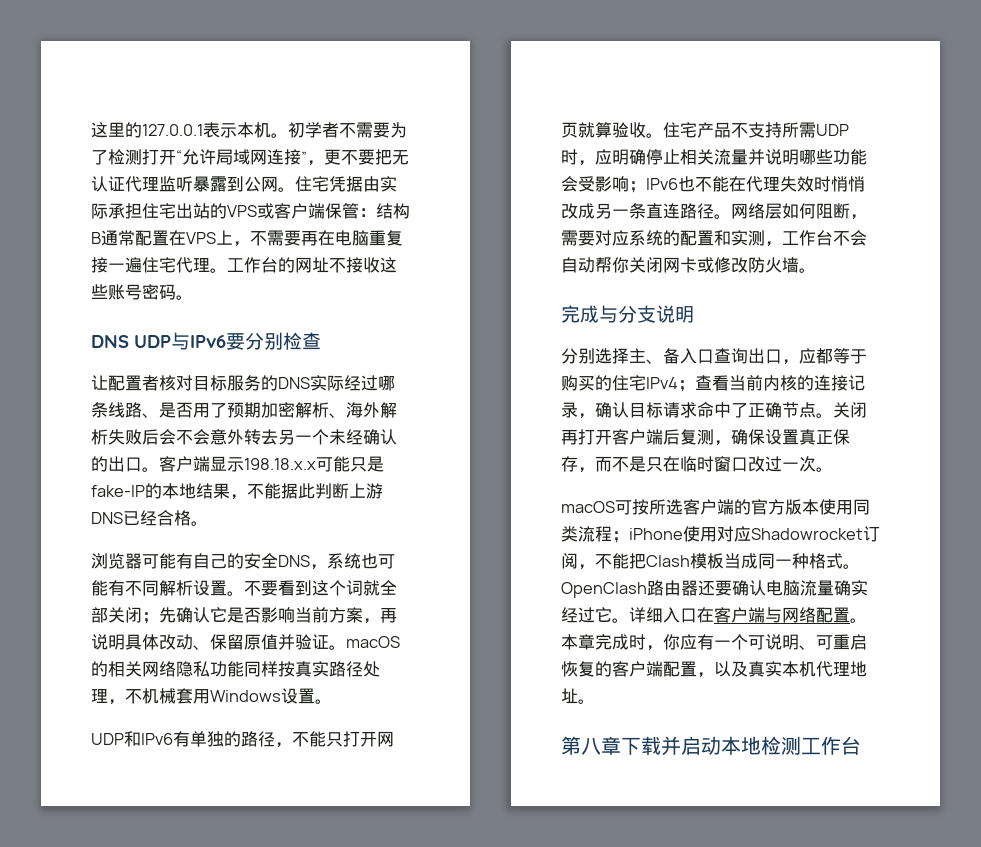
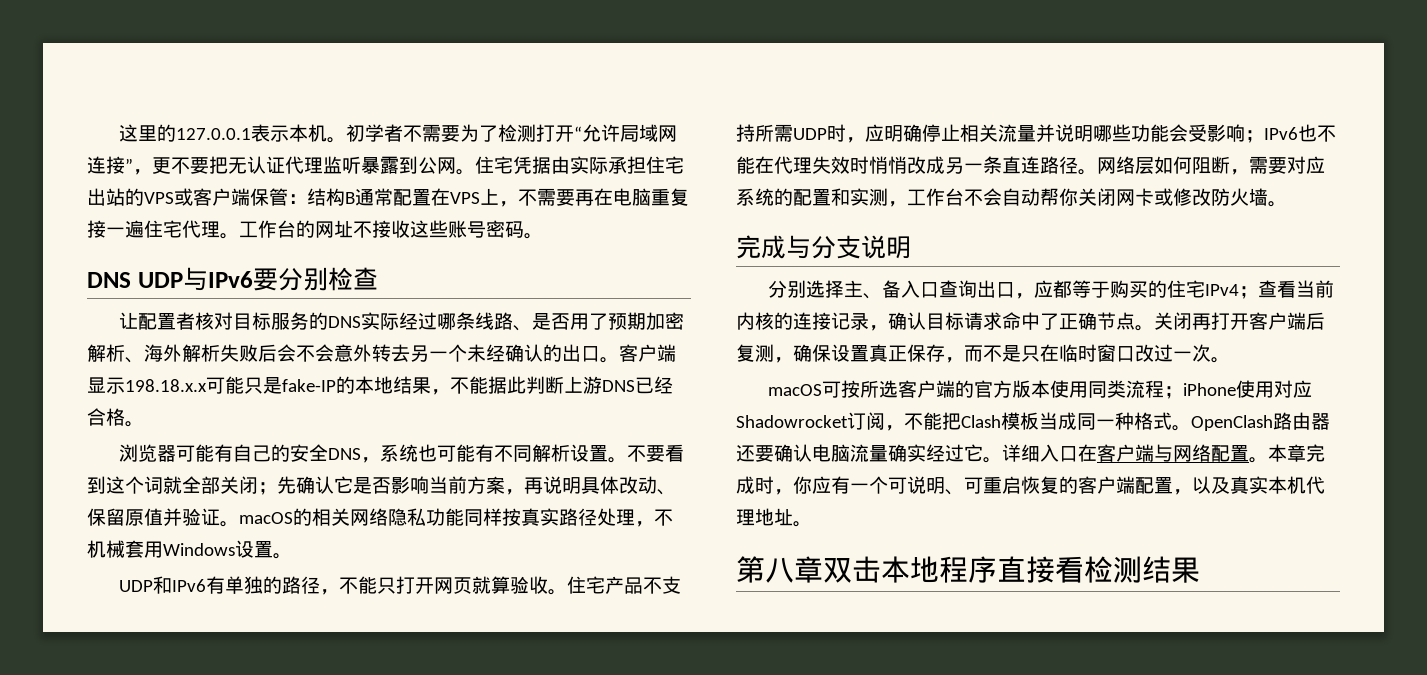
- 第八章下载并启动本地检测工作台
+ 第八章双击本地程序直接看检测结果

